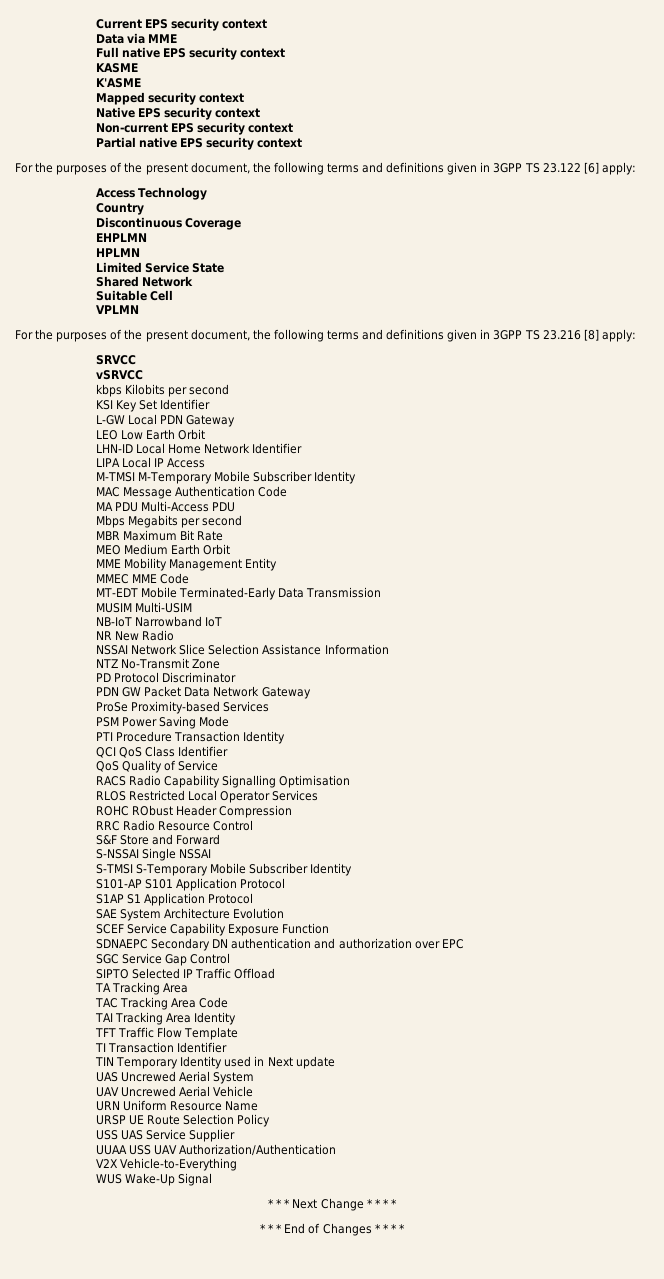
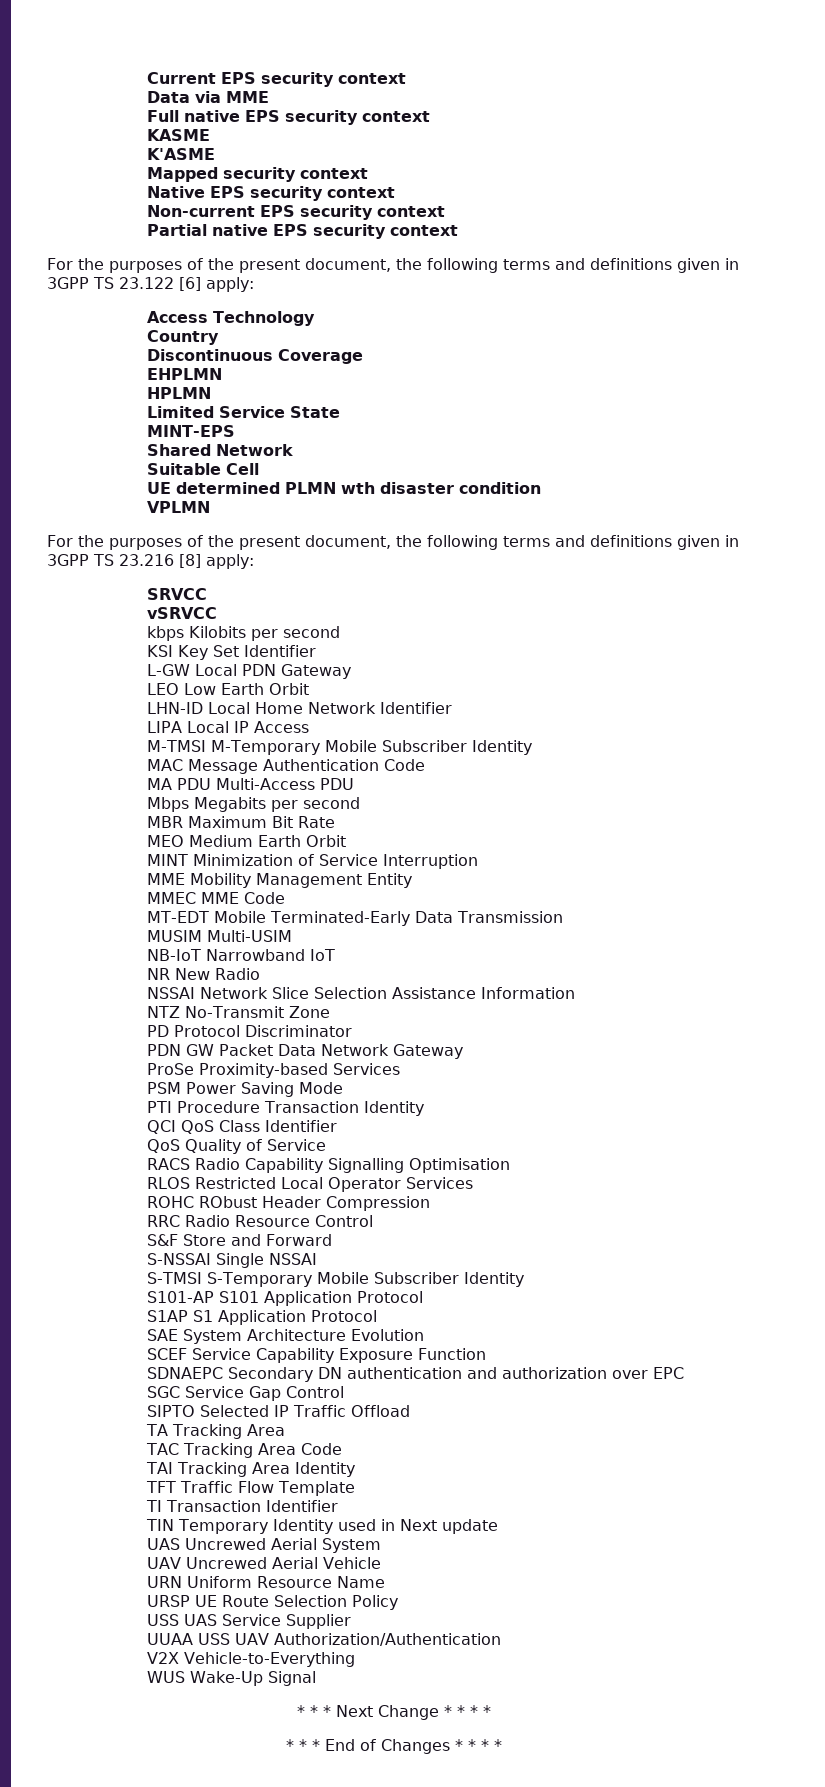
+ MINT-EPS
+ UE determined PLMN wth disaster condition
+ MINT Minimization of Service Interruption

